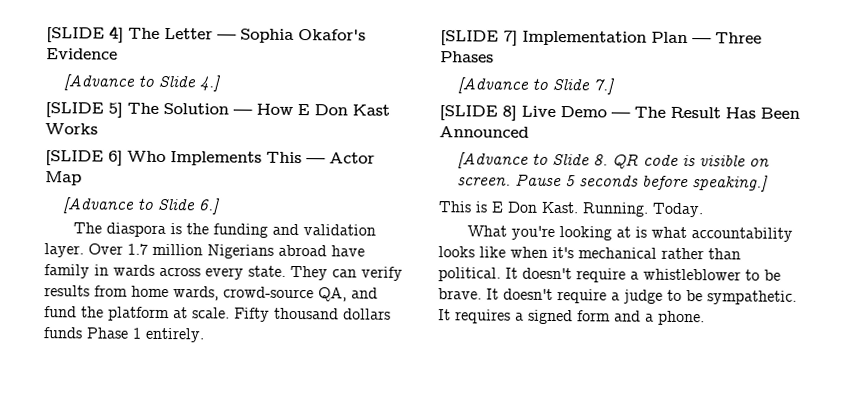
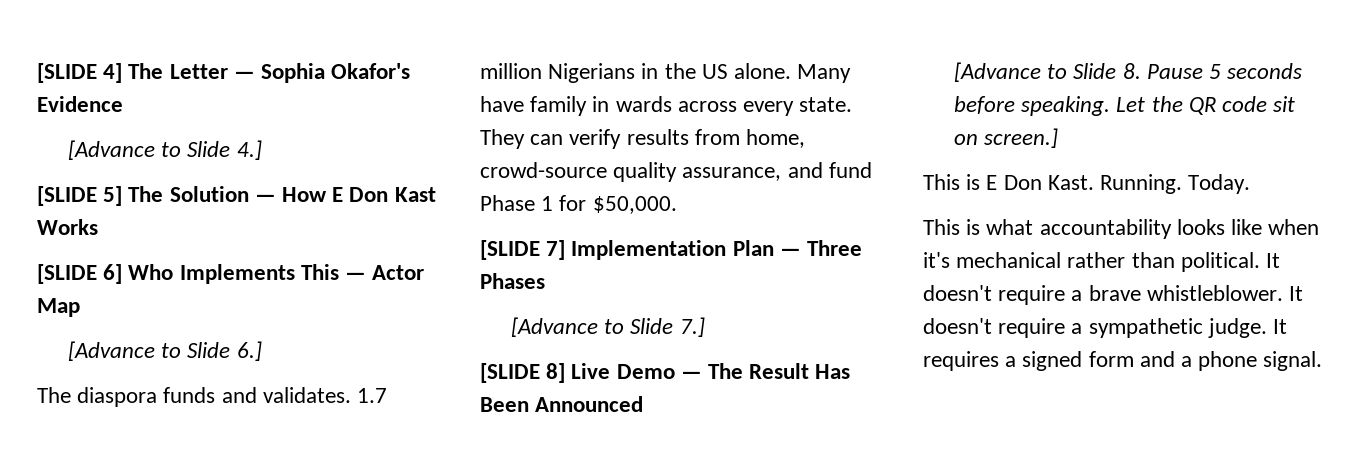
- The diaspora is the funding and validation layer. Over 1.7 million Nigerians abroad have family in wards across every state.
+ The diaspora funds and validates. 1.7 million Nigerians in the US alone. Many have family in wards across every state.
- They can verify results from home wards, crowd-source QA, and fund the platform at scale. Fifty thousand dollars funds Phase 1 entirely.
+ They can verify results from home, crowd-source quality assurance, and fund Phase 1 for $50,000.
- [Advance to Slide 8. QR code is visible on screen. Pause 5 seconds before speaking.]
+ [Advance to Slide 8. Pause 5 seconds before speaking. Let the QR code sit on screen.]
- What you're looking at is what accountability looks like when it's mechanical rather than political.
+ This is what accountability looks like when it's mechanical rather than political.
- It doesn't require a whistleblower to be brave. It doesn't require a judge to be sympathetic.
+ It doesn't require a brave whistleblower. It doesn't require a sympathetic judge.
- It requires a signed form and a phone.
+ It requires a signed form and a phone signal.

